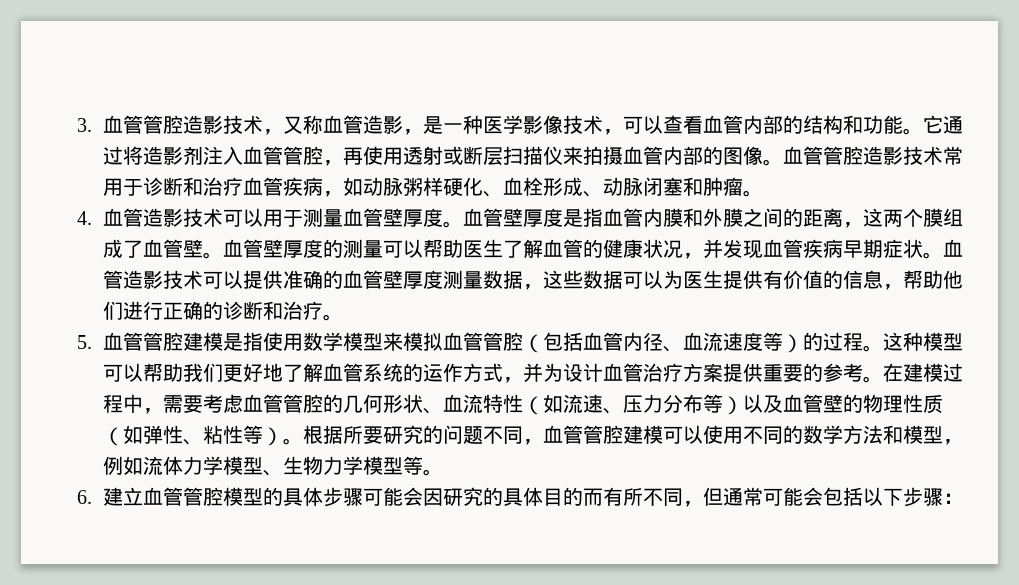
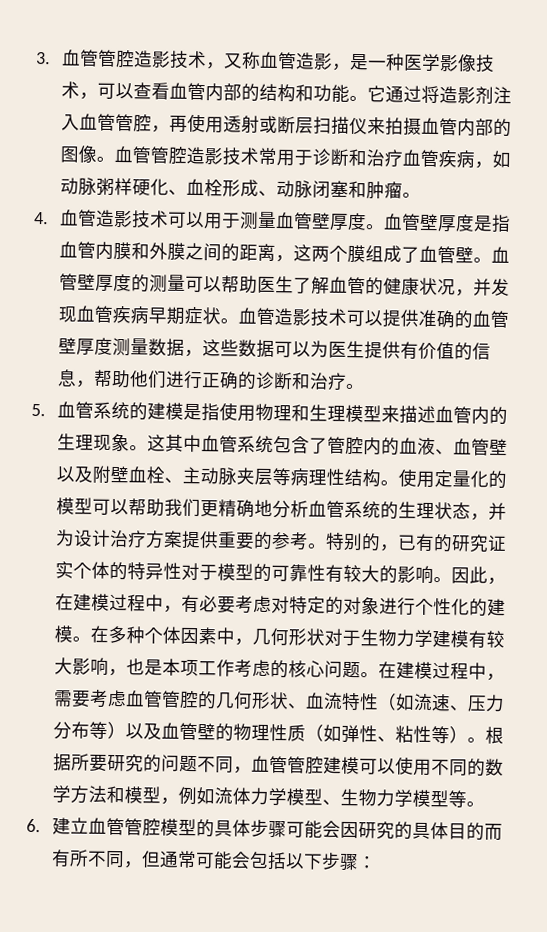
- 5.血管管腔建模是指使用数学模型来模拟血管管腔（包括血管内径、血流速度等）的过程。这种模型可以帮助我们更好地了解血管系统的运作方式，并为设计血管治疗方案提供重要的参考。
+ 5.血管系统的建模是指使用物理和生理模型来描述血管内的生理现象。这其中血管系统包含了管腔内的血液、血管壁以及附壁血栓、主动脉夹层等病理性结构。使用定量化的模型可以帮助我们更精确地分析血管系统的生理状态，并为设计治疗方案提供重要的参考。
+ 特别的，已有的研究证实个体的特异性对于模型的可靠性有较大的影响。因此，在建模过程中，有必要考虑对特定的对象进行个性化的建模。在多种个体因素中，几何形状对于生物力学建模有较大影响，也是本项工作考虑的核心问题。

